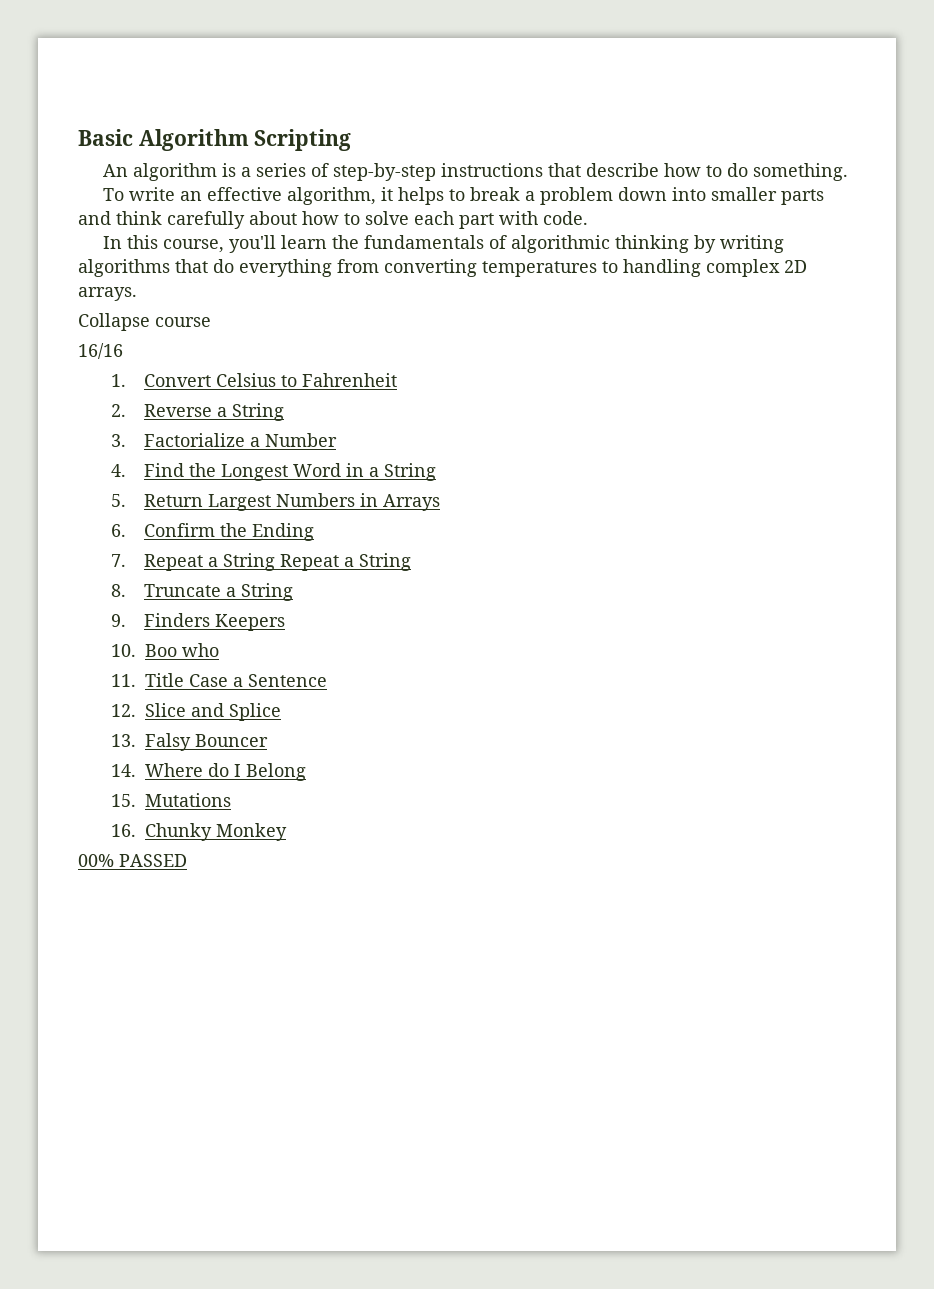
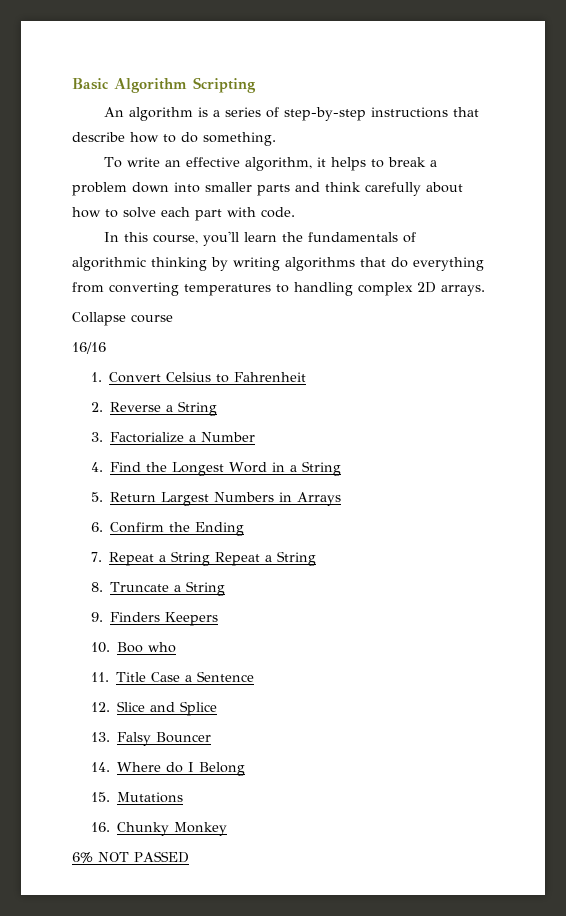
- 00% PASSED
+ 6% NOT PASSED

